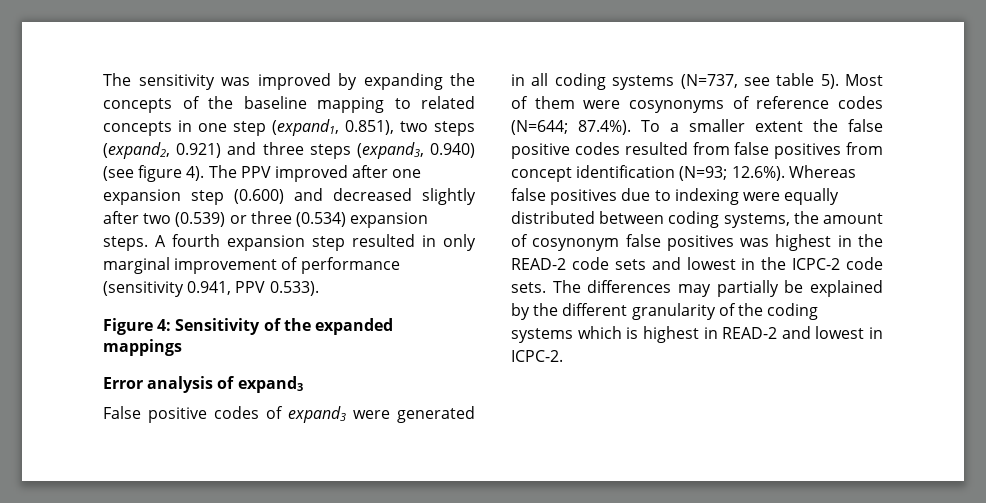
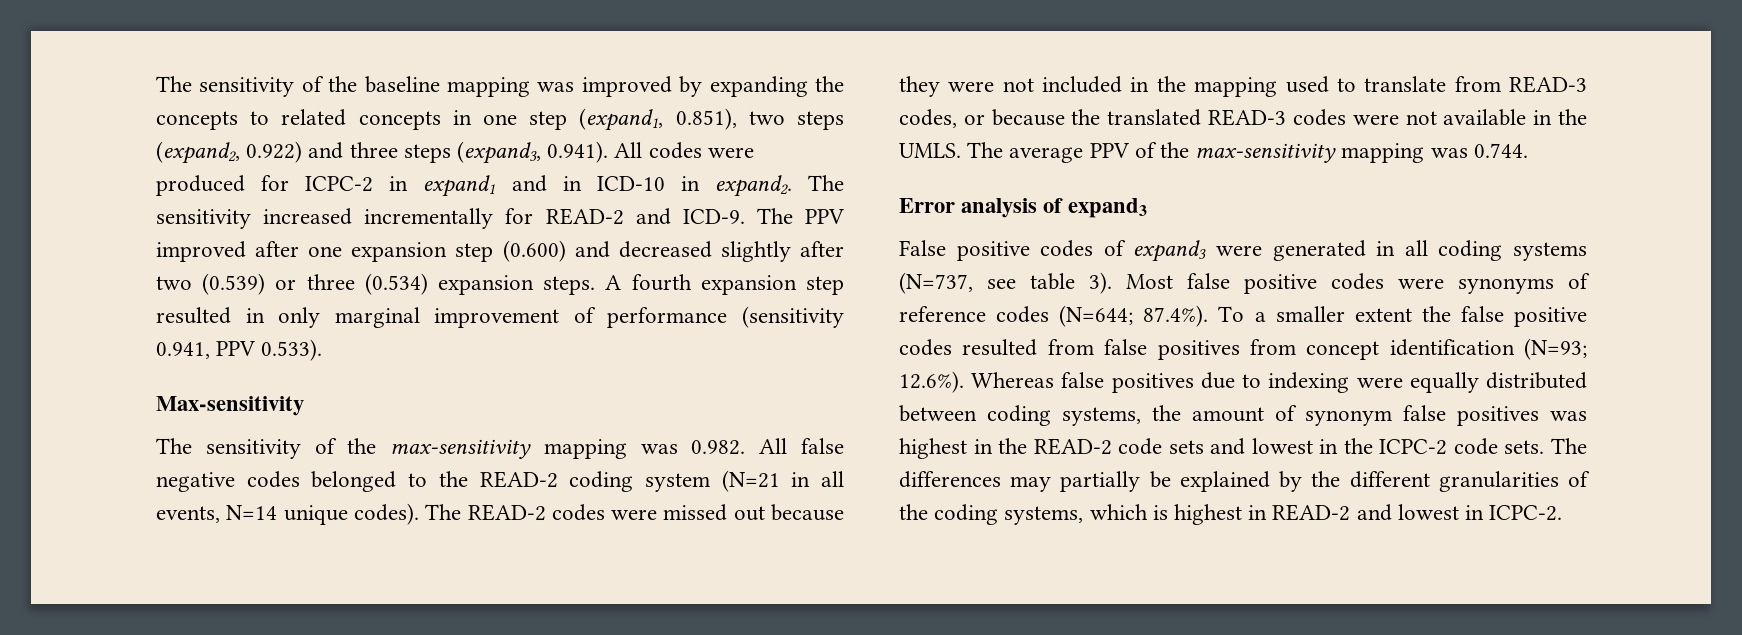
- The sensitivity was improved by expanding the concepts of the baseline mapping to related concepts in one step (expand1, 0.851), two steps (expand2, 0.921) and three steps (expand3, 0.940) (see figure 4).
+ The sensitivity of the baseline mapping was improved by expanding the concepts to related concepts in one step (expand1, 0.851), two steps (expand2, 0.922) and three steps (expand3, 0.941). All codes were produced for ICPC-2 in expand1 and in ICD-10 in expand2. The sensitivity increased incrementally for READ-2 and ICD-9.
- Figure 4: Sensitivity of the expanded mappings
+ Max-sensitivity
+ The sensitivity of the max-sensitivity mapping was 0.982. All false negative codes belonged to the READ-2 coding system (N=21 in all events, N=14 unique codes). The READ-2 codes were missed out because they were not included in the mapping used to translate from READ-3 codes, or because the translated READ-3 codes were not available in the UMLS. The average PPV of the max-sensitivity mapping was 0.744.
- False positive codes of expand3 were generated in all coding systems (N=737, see table 5). Most of them were cosynonyms of reference codes (N=644;
+ False positive codes of expand3 were generated in all coding systems (N=737, see table 3). Most false positive codes were synonyms of reference codes (N=644;
- 12.6%). Whereas false positives due to indexing were equally distributed between coding systems, the amount of cosynonym false positives was highest in the READ-2 code sets and lowest in the ICPC-2 code sets.
+ 12.6%). Whereas false positives due to indexing were equally distributed between coding systems, the amount of synonym false positives was highest in the READ-2 code sets and lowest in the ICPC-2 code sets.
- The differences may partially be explained by the different granularity of the coding systems which is highest in READ-2 and lowest in ICPC-2.
+ The differences may partially be explained by the different granularities of the coding systems, which is highest in READ-2 and lowest in ICPC-2.

